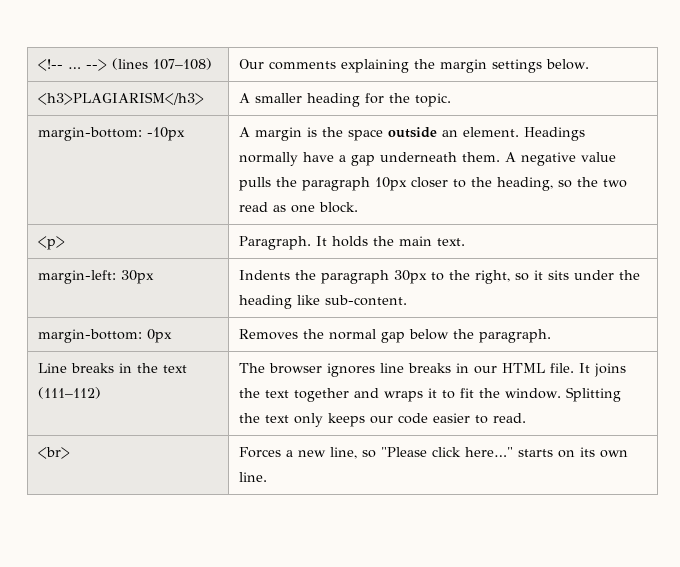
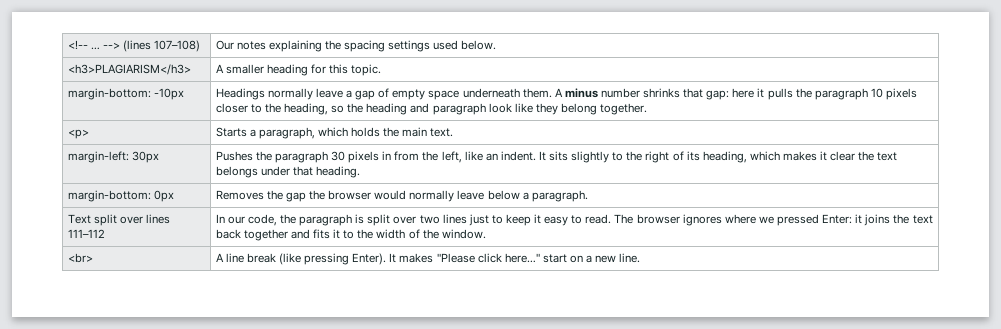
- <!-- … --> (lines 107–108) | Our comments explaining the margin settings below.
+ <!-- … --> (lines 107–108) | Our notes explaining the spacing settings used below.
- <h3>PLAGIARISM</h3> | A smaller heading for the topic.
+ <h3>PLAGIARISM</h3> | A smaller heading for this topic.
- margin-bottom: -10px | A margin is the space outside an element. Headings normally have a gap underneath them. A negative value pulls the paragraph 10px closer to the heading, so the two read as one block.
- <p> | Paragraph. It holds the main text.
+ margin-bottom: -10px | Headings normally leave a gap of empty space underneath them. A minus number shrinks that gap: here it pulls the paragraph 10 pixels closer to the heading, so the heading and paragraph look like they belong together.
+ <p> | Starts a paragraph, which holds the main text.
- margin-left: 30px | Indents the paragraph 30px to the right, so it sits under the heading like sub-content.
- margin-bottom: 0px | Removes the normal gap below the paragraph.
- Line breaks in the text (111–112) | The browser ignores line breaks in our HTML file. It joins the text together and wraps it to fit the window. Splitting the text only keeps our code easier to read.
- <br> | Forces a new line, so "Please click here…" starts on its own line.
+ margin-left: 30px | Pushes the paragraph 30 pixels in from the left, like an indent. It sits slightly to the right of its heading, which makes it clear the text belongs under that heading.
+ margin-bottom: 0px | Removes the gap the browser would normally leave below a paragraph.
+ Text split over lines 111–112 | In our code, the paragraph is split over two lines just to keep it easy to read. The browser ignores where we pressed Enter: it joins the text back together and fits it to the width of the window.
+ <br> | A line break (like pressing Enter). It makes "Please click here…" start on a new line.

